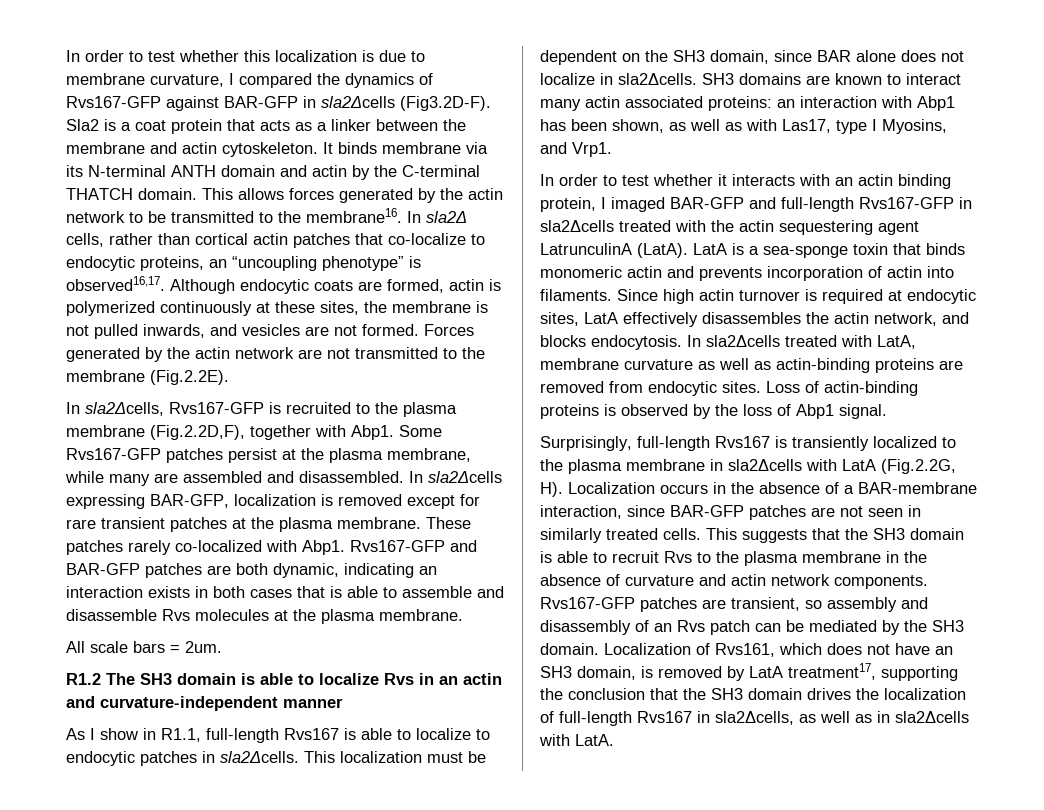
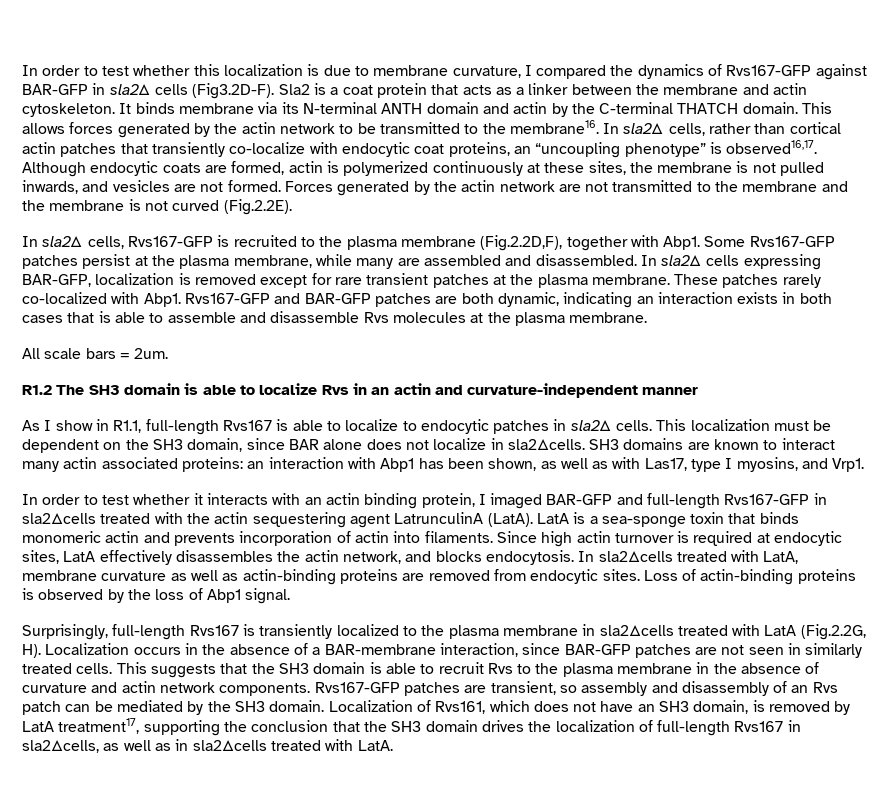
- In order to test whether this localization is due to membrane curvature, I compared the dynamics of Rvs167-GFP against BAR-GFP in sla2Δcells (Fig3.2D-F). Sla2 is a coat protein that acts as a linker between the membrane and actin cytoskeleton.
+ In order to test whether this localization is due to membrane curvature, I compared the dynamics of Rvs167-GFP against BAR-GFP in sla2Δ cells (Fig3.2D-F). Sla2 is a coat protein that acts as a linker between the membrane and actin cytoskeleton.
- In sla2Δ cells, rather than cortical actin patches that co-localize to endocytic proteins, an “uncoupling phenotype” is observed16,17.
+ In sla2Δ cells, rather than cortical actin patches that transiently co-localize with endocytic coat proteins, an “uncoupling phenotype” is observed16,17.
- Forces generated by the actin network are not transmitted to the membrane (Fig.2.2E).
+ Forces generated by the actin network are not transmitted to the membrane and the membrane is not curved (Fig.2.2E).
- In sla2Δcells, Rvs167-GFP is recruited to the plasma membrane (Fig.2.2D,F), together with Abp1.
+ In sla2Δ cells, Rvs167-GFP is recruited to the plasma membrane (Fig.2.2D,F), together with Abp1.
- In sla2Δcells expressing BAR-GFP, localization is removed except for rare transient patches at the plasma membrane.
+ In sla2Δ cells expressing BAR-GFP, localization is removed except for rare transient patches at the plasma membrane.
- As I show in R1.1, full-length Rvs167 is able to localize to endocytic patches in sla2Δcells.
+ As I show in R1.1, full-length Rvs167 is able to localize to endocytic patches in sla2Δ cells.
- SH3 domains are known to interact many actin associated proteins: an interaction with Abp1 has been shown, as well as with Las17, type I Myosins, and Vrp1.
+ SH3 domains are known to interact many actin associated proteins: an interaction with Abp1 has been shown, as well as with Las17, type I myosins, and Vrp1.
- Surprisingly, full-length Rvs167 is transiently localized to the plasma membrane in sla2Δcells with LatA (Fig.2.2G, H). Localization occurs in the absence of a BAR-membrane interaction, since BAR-GFP patches are not seen in similarly treated cells.
+ Surprisingly, full-length Rvs167 is transiently localized to the plasma membrane in sla2Δcells treated with LatA (Fig.2.2G, H). Localization occurs in the absence of a BAR-membrane interaction, since BAR-GFP patches are not seen in similarly treated cells.
- Localization of Rvs161, which does not have an SH3 domain, is removed by LatA treatment17, supporting the conclusion that the SH3 domain drives the localization of full-length Rvs167 in sla2Δcells, as well as in sla2Δcells with LatA.
+ Localization of Rvs161, which does not have an SH3 domain, is removed by LatA treatment17, supporting the conclusion that the SH3 domain drives the localization of full-length Rvs167 in sla2Δcells, as well as in sla2Δcells treated with LatA.

